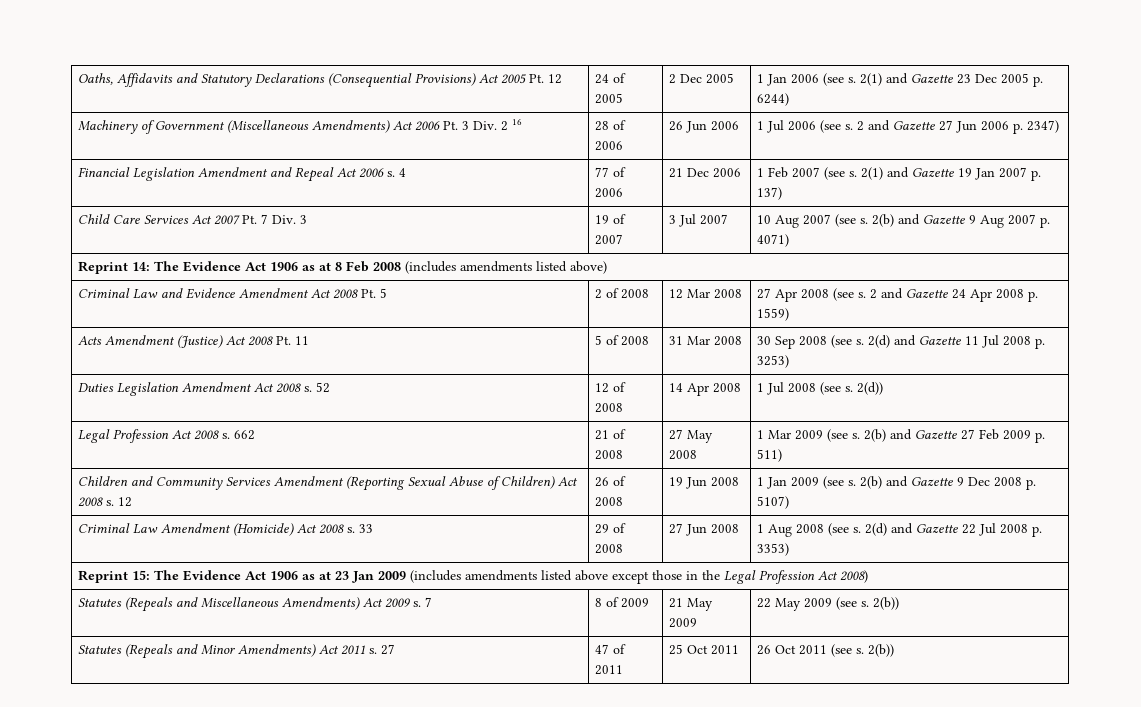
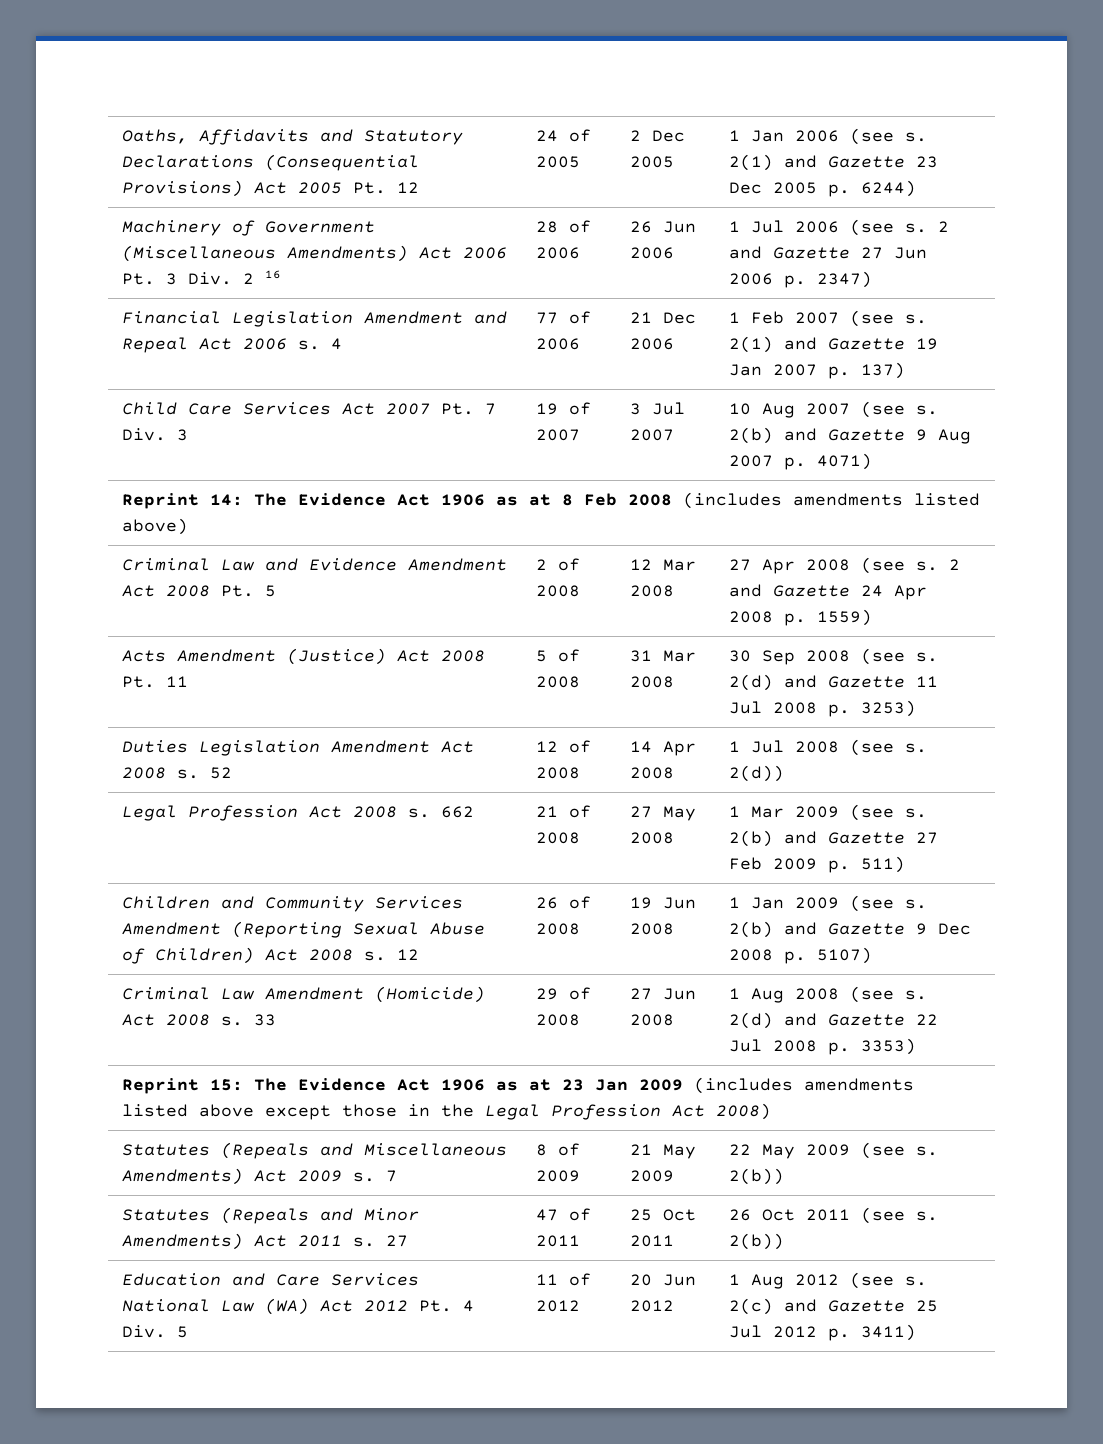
+ Education and Care Services National Law (WA) Act 2012 Pt. 4 Div. 5 | 11 of 2012 | 20 Jun 2012 | 1 Aug 2012 (see s. 2(c) and Gazette 25 Jul 2012 p. 3411)

